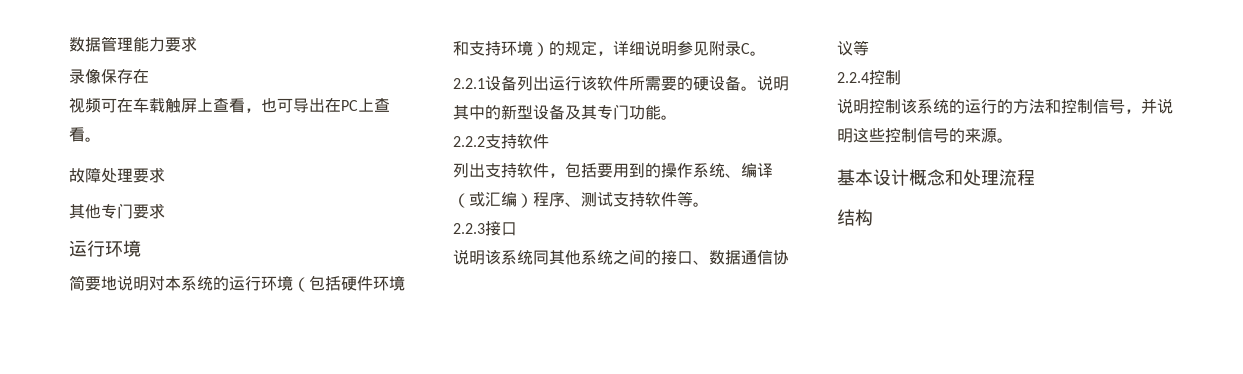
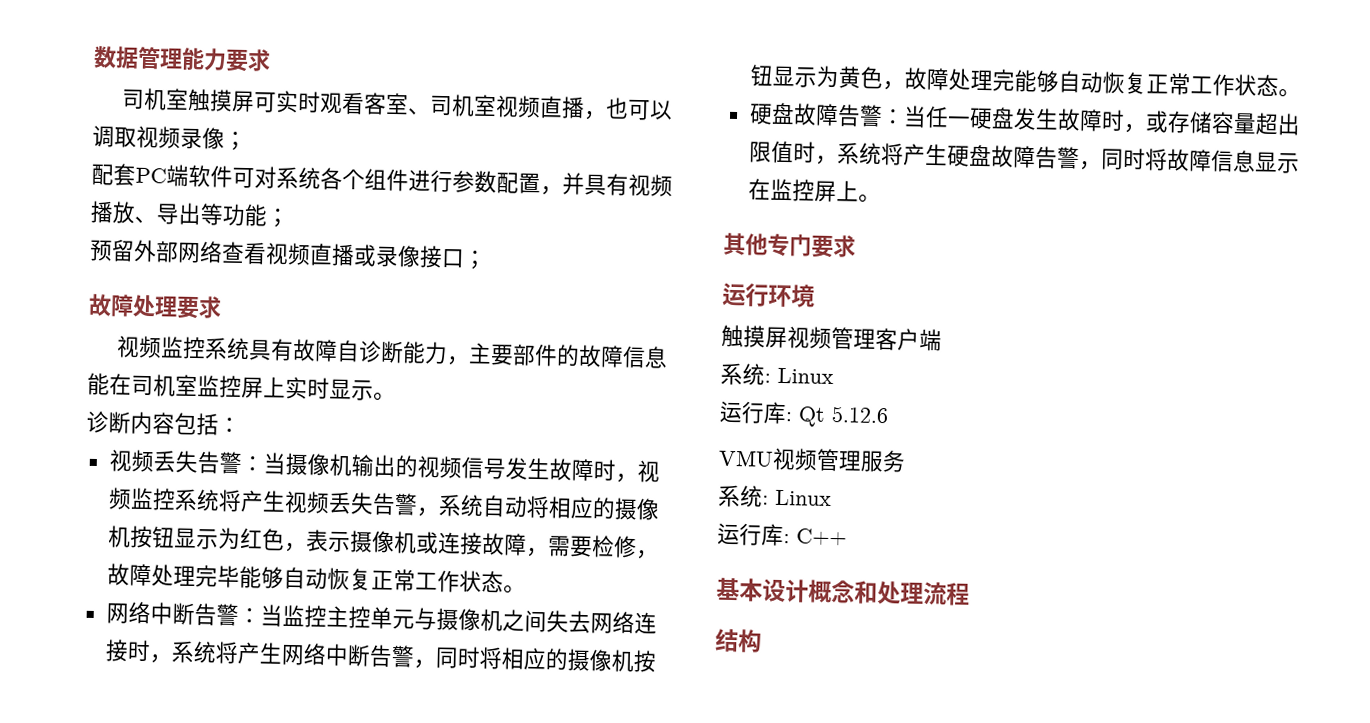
- 录像保存在
- 视频可在车载触屏上查看，也可导出在PC上查看。
+ 司机室触摸屏可实时观看客室、司机室视频直播，也可以调取视频录像；
+ 配套PC端软件可对系统各个组件进行参数配置，并具有视频播放、导出等功能；
+ 预留外部网络查看视频直播或录像接口；
  故障处理要求
+ 视频监控系统具有故障自诊断能力，主要部件的故障信息能在司机室监控屏上实时显示。
+ 诊断内容包括：
+ 视频丢失告警：当摄像机输出的视频信号发生故障时，视频监控系统将产生视频丢失告警，系统自动将相应的摄像机按钮显示为红色，表示摄像机或连接故障，需要检修，故障处理完毕能够自动恢复正常工作状态。
+ 网络中断告警：当监控主控单元与摄像机之间失去网络连接时，系统将产生网络中断告警，同时将相应的摄像机按钮显示为黄色，故障处理完能够自动恢复正常工作状态。
+ 硬盘故障告警：当任一硬盘发生故障时，或存储容量超出限值时，系统将产生硬盘故障告警，同时将故障信息显示在监控屏上。
- 简要地说明对本系统的运行环境（包括硬件环境和支持环境）的规定，详细说明参见附录C。
- 2.2.1设备列出运行该软件所需要的硬设备。说明其中的新型设备及其专门功能。
- 2.2.2支持软件
- 列出支持软件，包括要用到的操作系统、编译（或汇编）程序、测试支持软件等。
- 2.2.3接口
- 说明该系统同其他系统之间的接口、数据通信协议等
- 2.2.4控制
- 说明控制该系统的运行的方法和控制信号，并说明这些控制信号的来源。
+ 触摸屏视频管理客户端
+ 系统: Linux
+ 运行库: Qt 5.12.6
+ VMU视频管理服务
+ 系统: Linux
+ 运行库: C++

